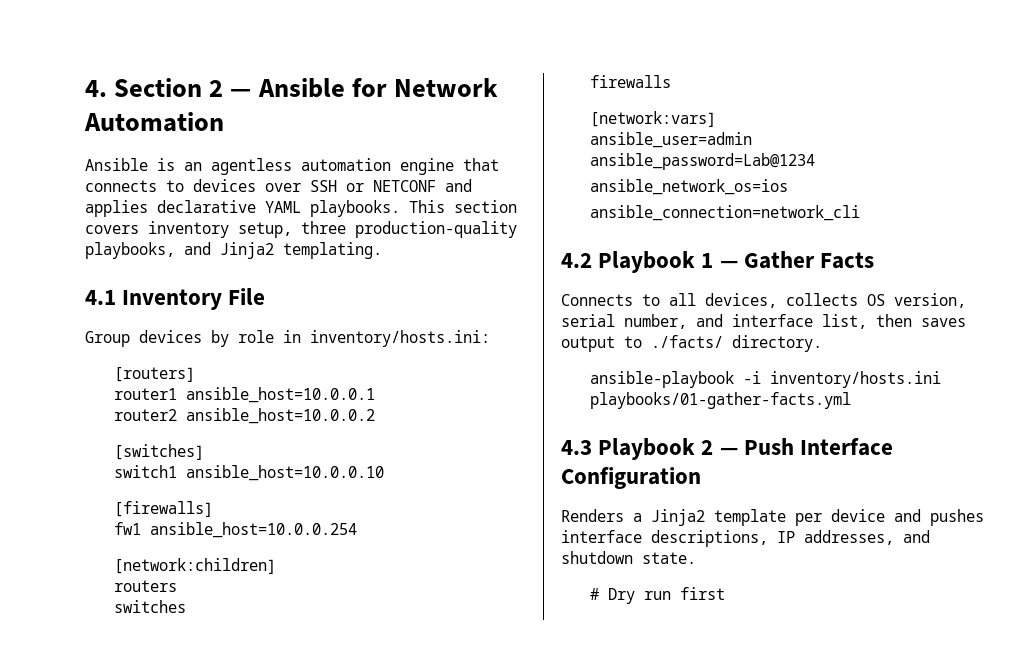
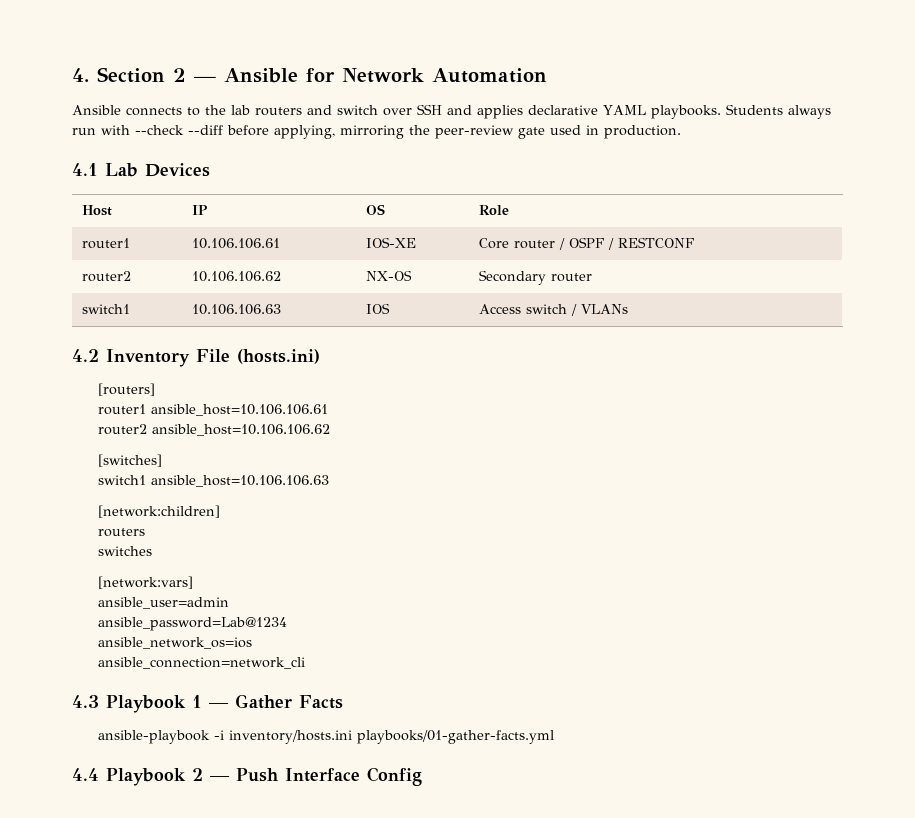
- Ansible is an agentless automation engine that connects to devices over SSH or NETCONF and applies declarative YAML playbooks.
+ Ansible connects to the lab routers and switch over SSH and applies declarative YAML playbooks.
- This section covers inventory setup, three production-quality playbooks, and Jinja2 templating.
- 4.1 Inventory File
- Group devices by role in inventory/hosts.ini:
+ Students always run with --check --diff before applying, mirroring the peer-review gate used in production.
+ 4.1 Lab Devices
+ Host | IP | OS | Role
+ router1 | 10.106.106.61 | IOS-XE | Core router / OSPF / RESTCONF
+ router2 | 10.106.106.62 | NX-OS | Secondary router
+ switch1 | 10.106.106.63 | IOS | Access switch / VLANs
+ 4.2 Inventory File (hosts.ini)
- router1 ansible_host=10.0.0.1
- router2 ansible_host=10.0.0.2
+ router1 ansible_host=10.106.106.61
+ router2 ansible_host=10.106.106.62
- switch1 ansible_host=10.0.0.10
- [firewalls]
- fw1 ansible_host=10.0.0.254
+ switch1 ansible_host=10.106.106.63
- firewalls
- 4.2 Playbook 1 — Gather Facts
+ 4.3 Playbook 1 — Gather Facts
- Connects to all devices, collects OS version, serial number, and interface list, then saves output to ./facts/ directory.
- 4.3 Playbook 2 — Push Interface Configuration
- Renders a Jinja2 template per device and pushes interface descriptions, IP addresses, and shutdown state.
- # Dry run first
+ 4.4 Playbook 2 — Push Interface Config

